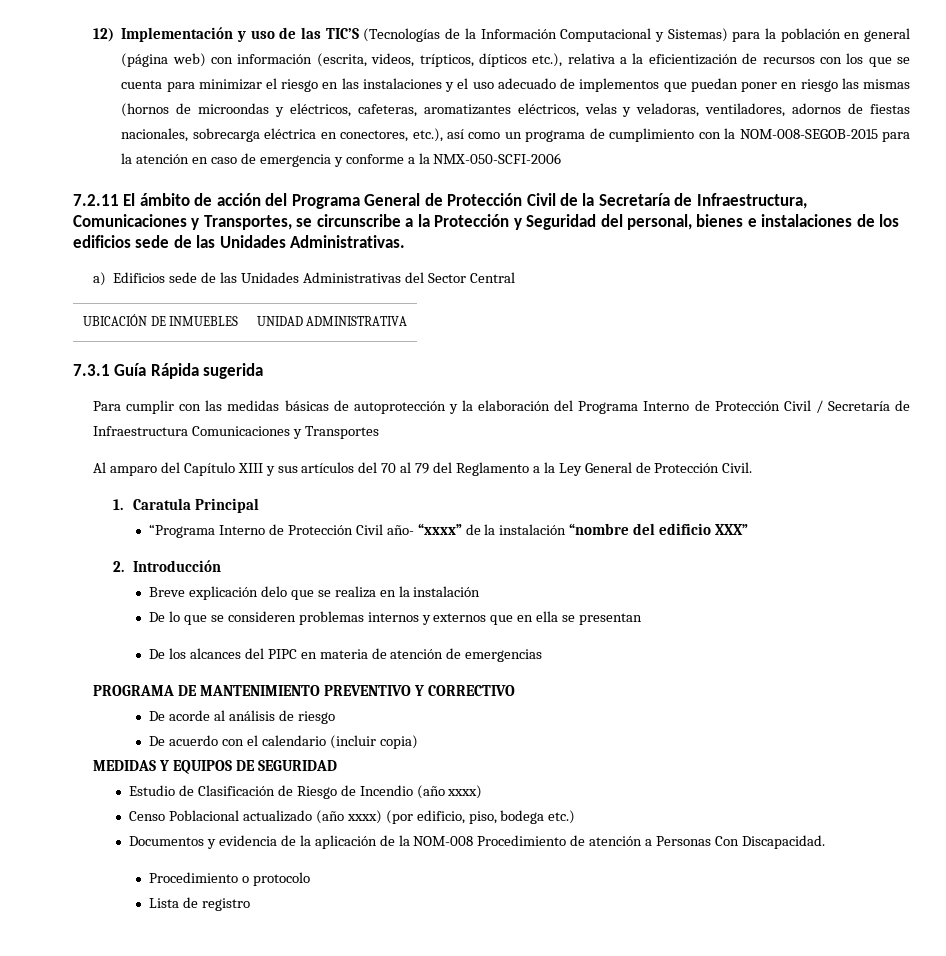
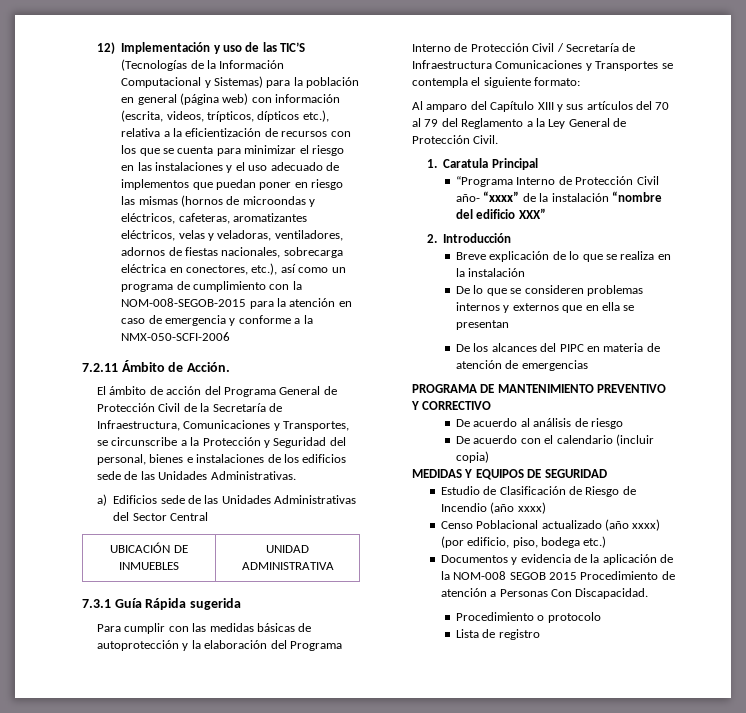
- 7.2.11 El ámbito de acción del Programa General de Protección Civil de la Secretaría de Infraestructura, Comunicaciones y Transportes, se circunscribe a la Protección y Seguridad del personal, bienes e instalaciones de los edificios sede de las Unidades Administrativas.
+ 7.2.11 Ámbito de Acción.
+ El ámbito de acción del Programa General de Protección Civil de la Secretaría de Infraestructura, Comunicaciones y Transportes, se circunscribe a la Protección y Seguridad del personal, bienes e instalaciones de los edificios sede de las Unidades Administrativas.
- Para cumplir con las medidas básicas de autoprotección y la elaboración del Programa Interno de Protección Civil / Secretaría de Infraestructura Comunicaciones y Transportes
+ Para cumplir con las medidas básicas de autoprotección y la elaboración del Programa Interno de Protección Civil / Secretaría de Infraestructura Comunicaciones y Transportes se contempla el siguiente formato:
- Breve explicación delo que se realiza en la instalación
+ Breve explicación de lo que se realiza en la instalación
- De acorde al análisis de riesgo
+ De acuerdo al análisis de riesgo
- Documentos y evidencia de la aplicación de la NOM-008 Procedimiento de atención a Personas Con Discapacidad.
+ Documentos y evidencia de la aplicación de la NOM-008 SEGOB 2015 Procedimiento de atención a Personas Con Discapacidad.

